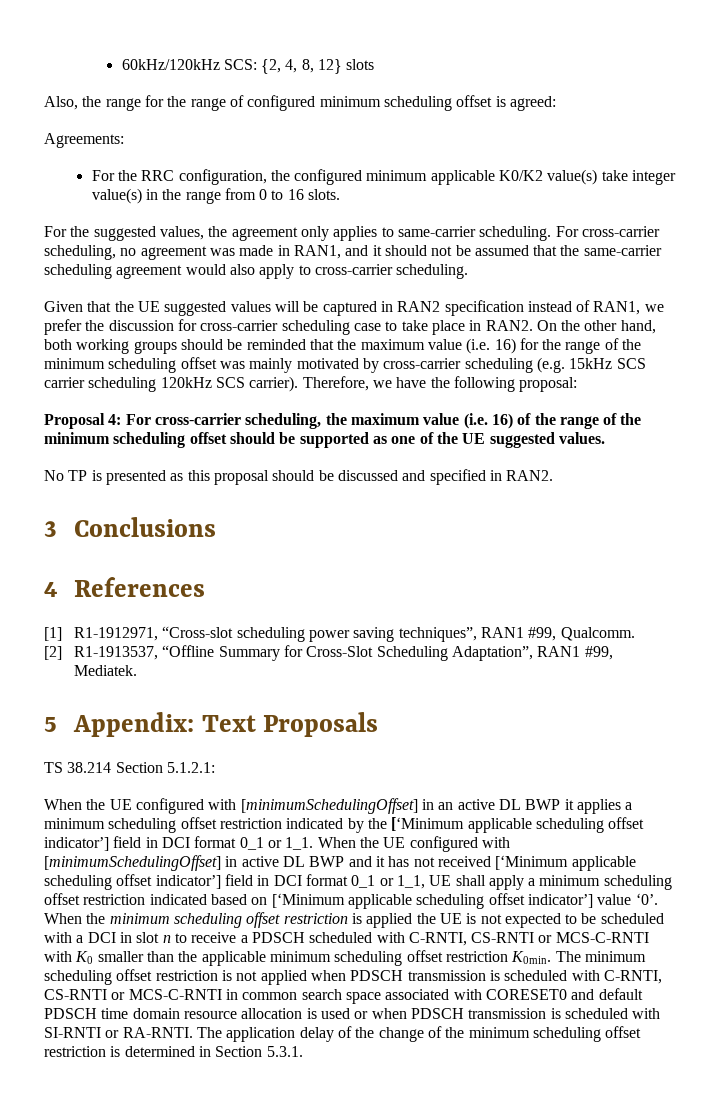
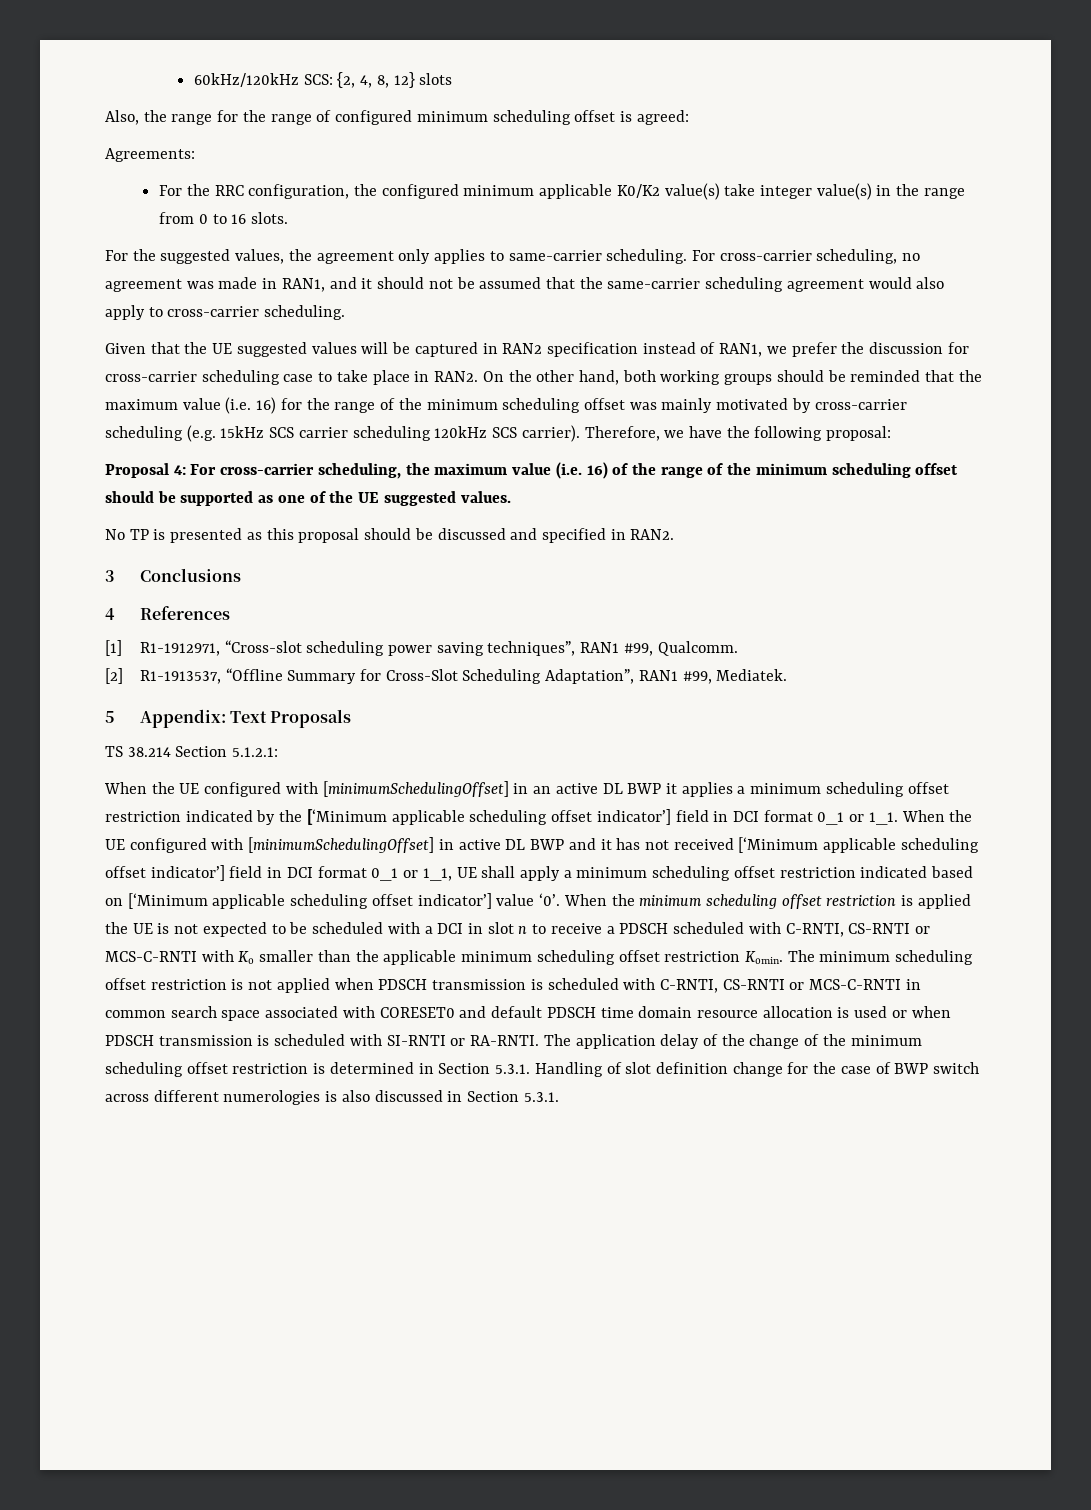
- The application delay of the change of the minimum scheduling offset restriction is determined in Section 5.3.1.
+ The application delay of the change of the minimum scheduling offset restriction is determined in Section 5.3.1. Handling of slot definition change for the case of BWP switch across different numerologies is also discussed in Section 5.3.1.

